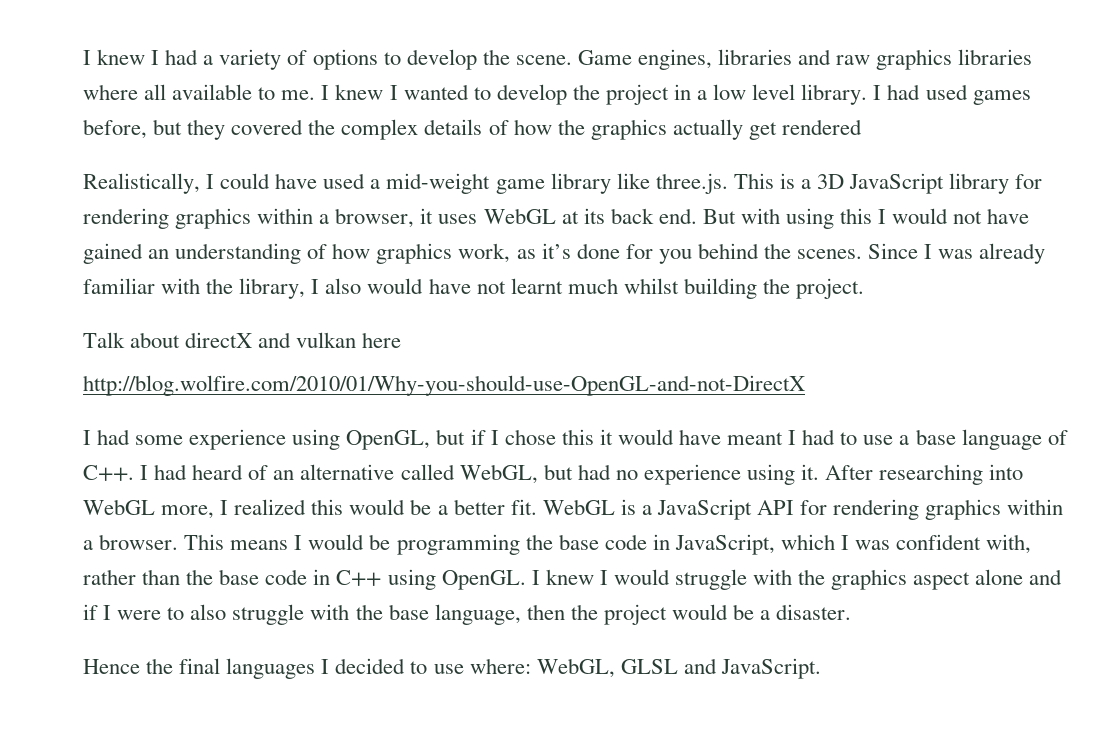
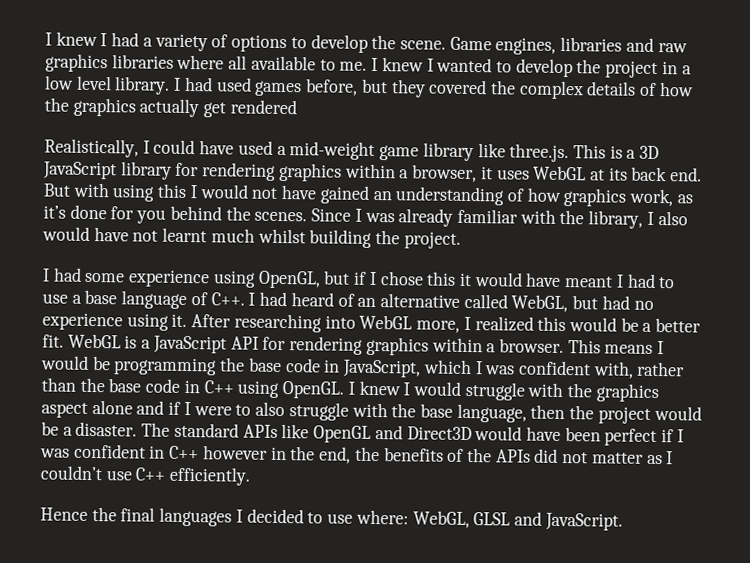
- Talk about directX and vulkan here
- http://blog.wolfire.com/2010/01/Why-you-should-use-OpenGL-and-not-DirectX
+ The standard APIs like OpenGL and Direct3D would have been perfect if I was confident in C++ however in the end, the benefits of the APIs did not matter as I couldn’t use C++ efficiently.

